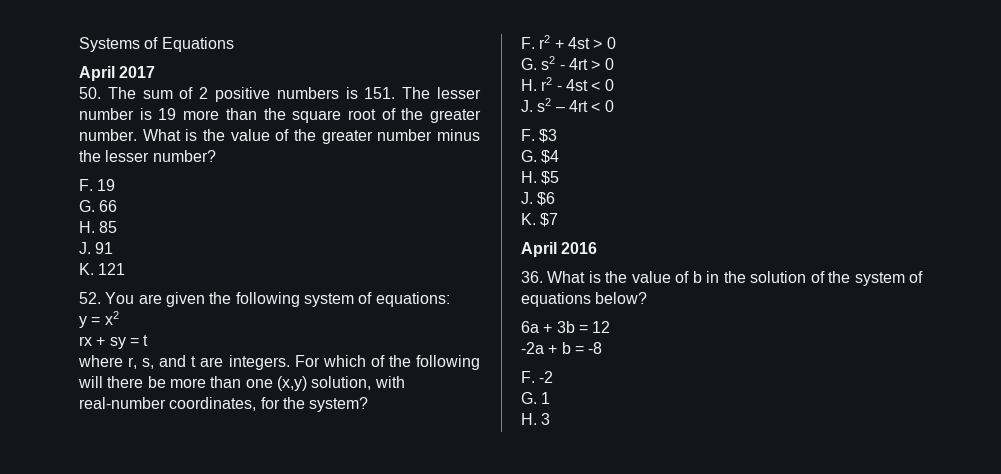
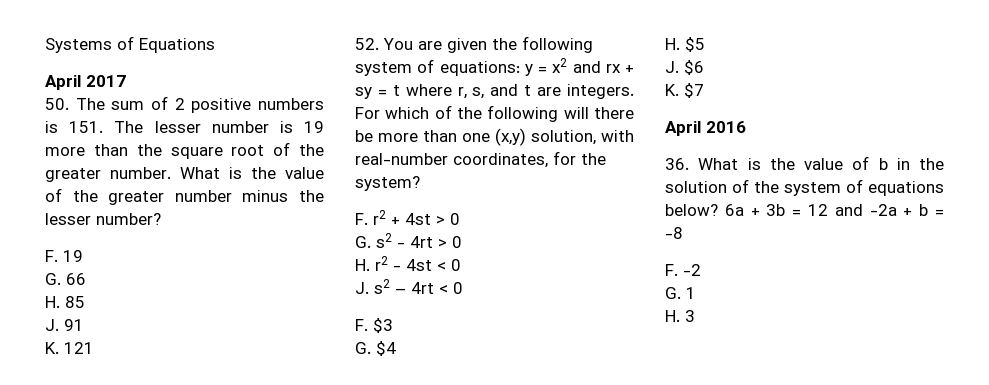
- 52. You are given the following system of equations:
- y = x2
- rx + sy = t
- where r, s, and t are integers.
+ 52. You are given the following system of equations: y = x2 and rx + sy = t where r, s, and t are integers.
- 36. What is the value of b in the solution of the system of equations below?
- 6a + 3b = 12
- -2a + b = -8
+ 36. What is the value of b in the solution of the system of equations below? 6a + 3b = 12 and -2a + b = -8

